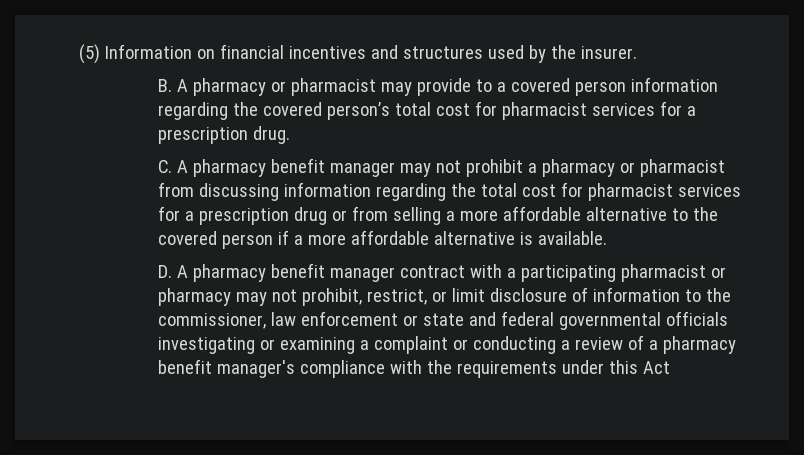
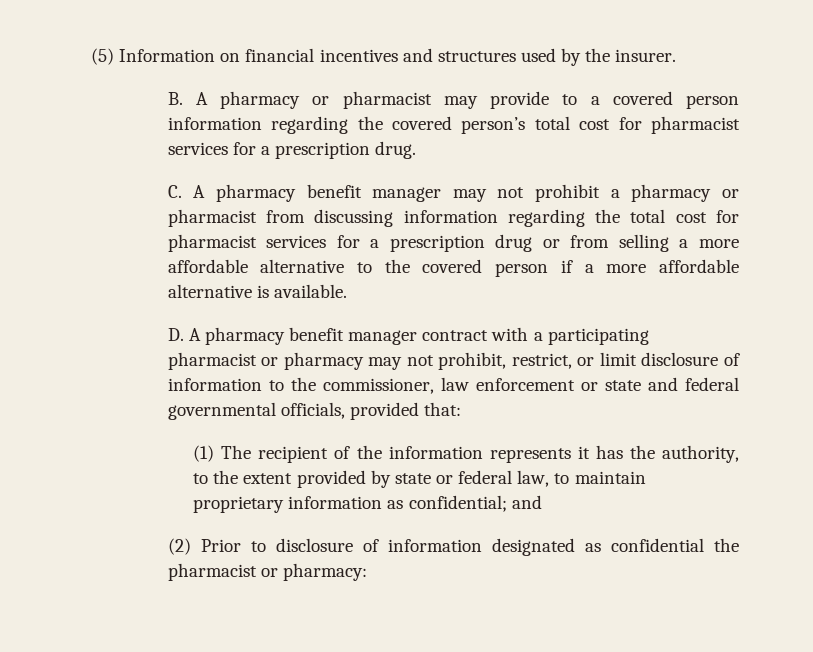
- D. A pharmacy benefit manager contract with a participating pharmacist or pharmacy may not prohibit, restrict, or limit disclosure of information to the commissioner, law enforcement or state and federal governmental officials investigating or examining a complaint or conducting a review of a pharmacy benefit manager's compliance with the requirements under this Act
+ D. A pharmacy benefit manager contract with a participating pharmacist or pharmacy may not prohibit, restrict, or limit disclosure of information to the commissioner, law enforcement or state and federal governmental officials, provided that:
+ (1) The recipient of the information represents it has the authority, to the extent provided by state or federal law, to maintain proprietary information as confidential; and
+ (2) Prior to disclosure of information designated as confidential the pharmacist or pharmacy:

